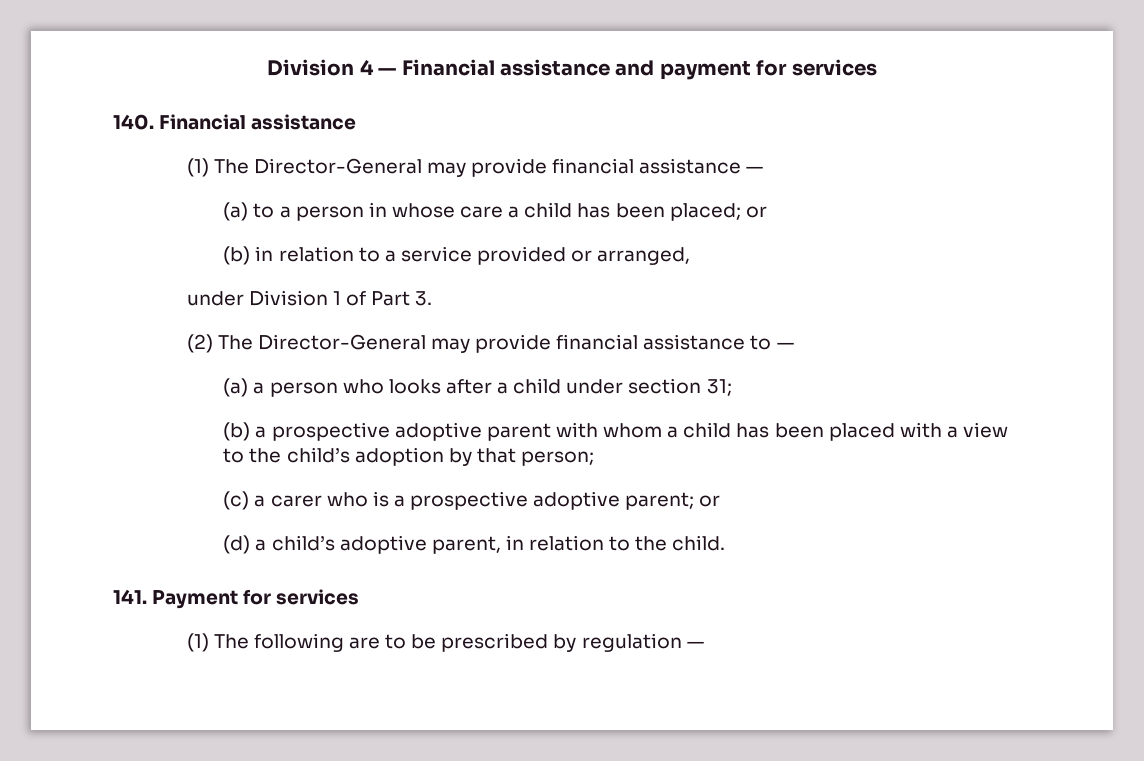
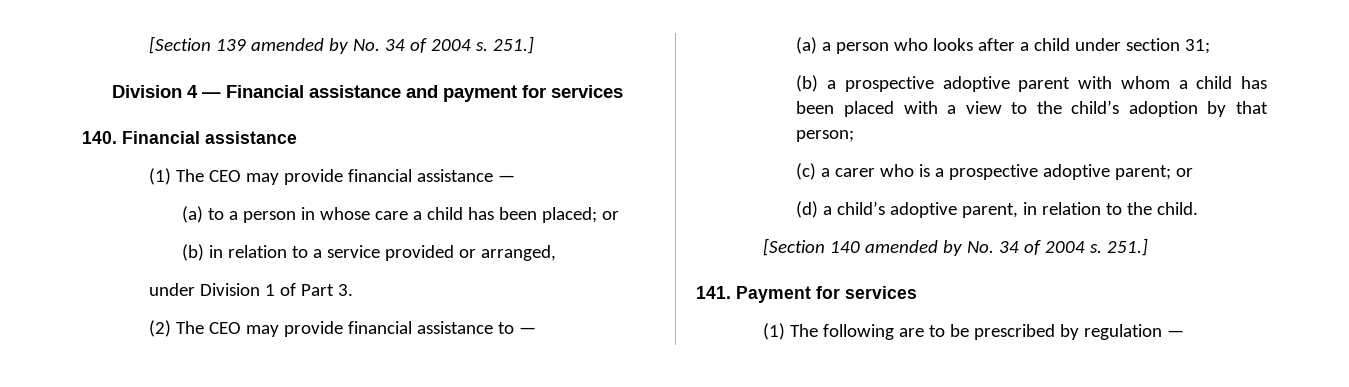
+ [Section 139 amended by No. 34 of 2004 s. 251.]
- (1) The Director-General may provide financial assistance —
+ (1) The CEO may provide financial assistance —
- (2) The Director-General may provide financial assistance to —
+ (2) The CEO may provide financial assistance to —
+ [Section 140 amended by No. 34 of 2004 s. 251.]

